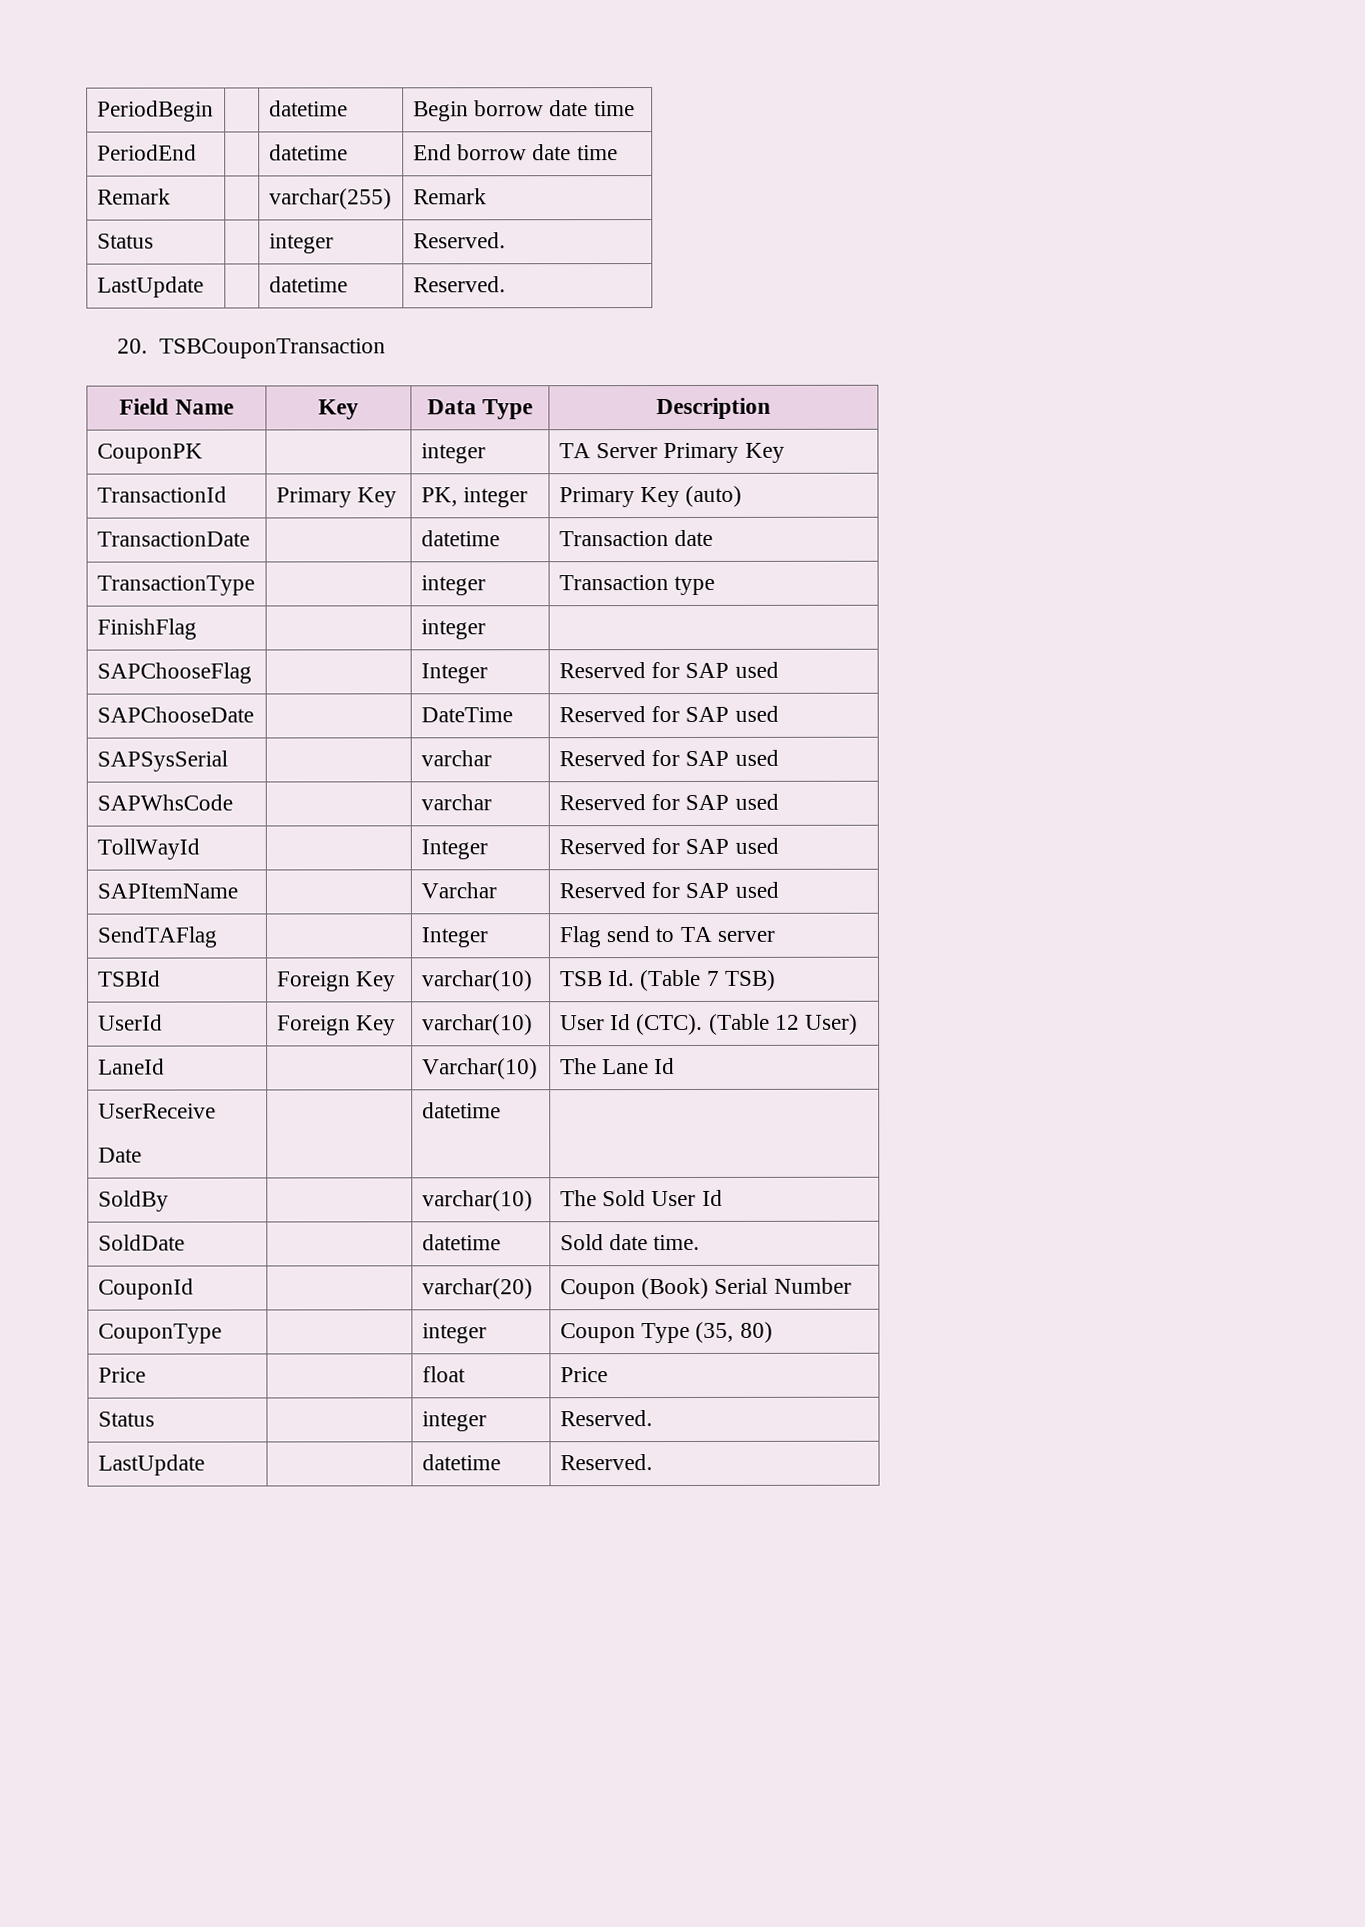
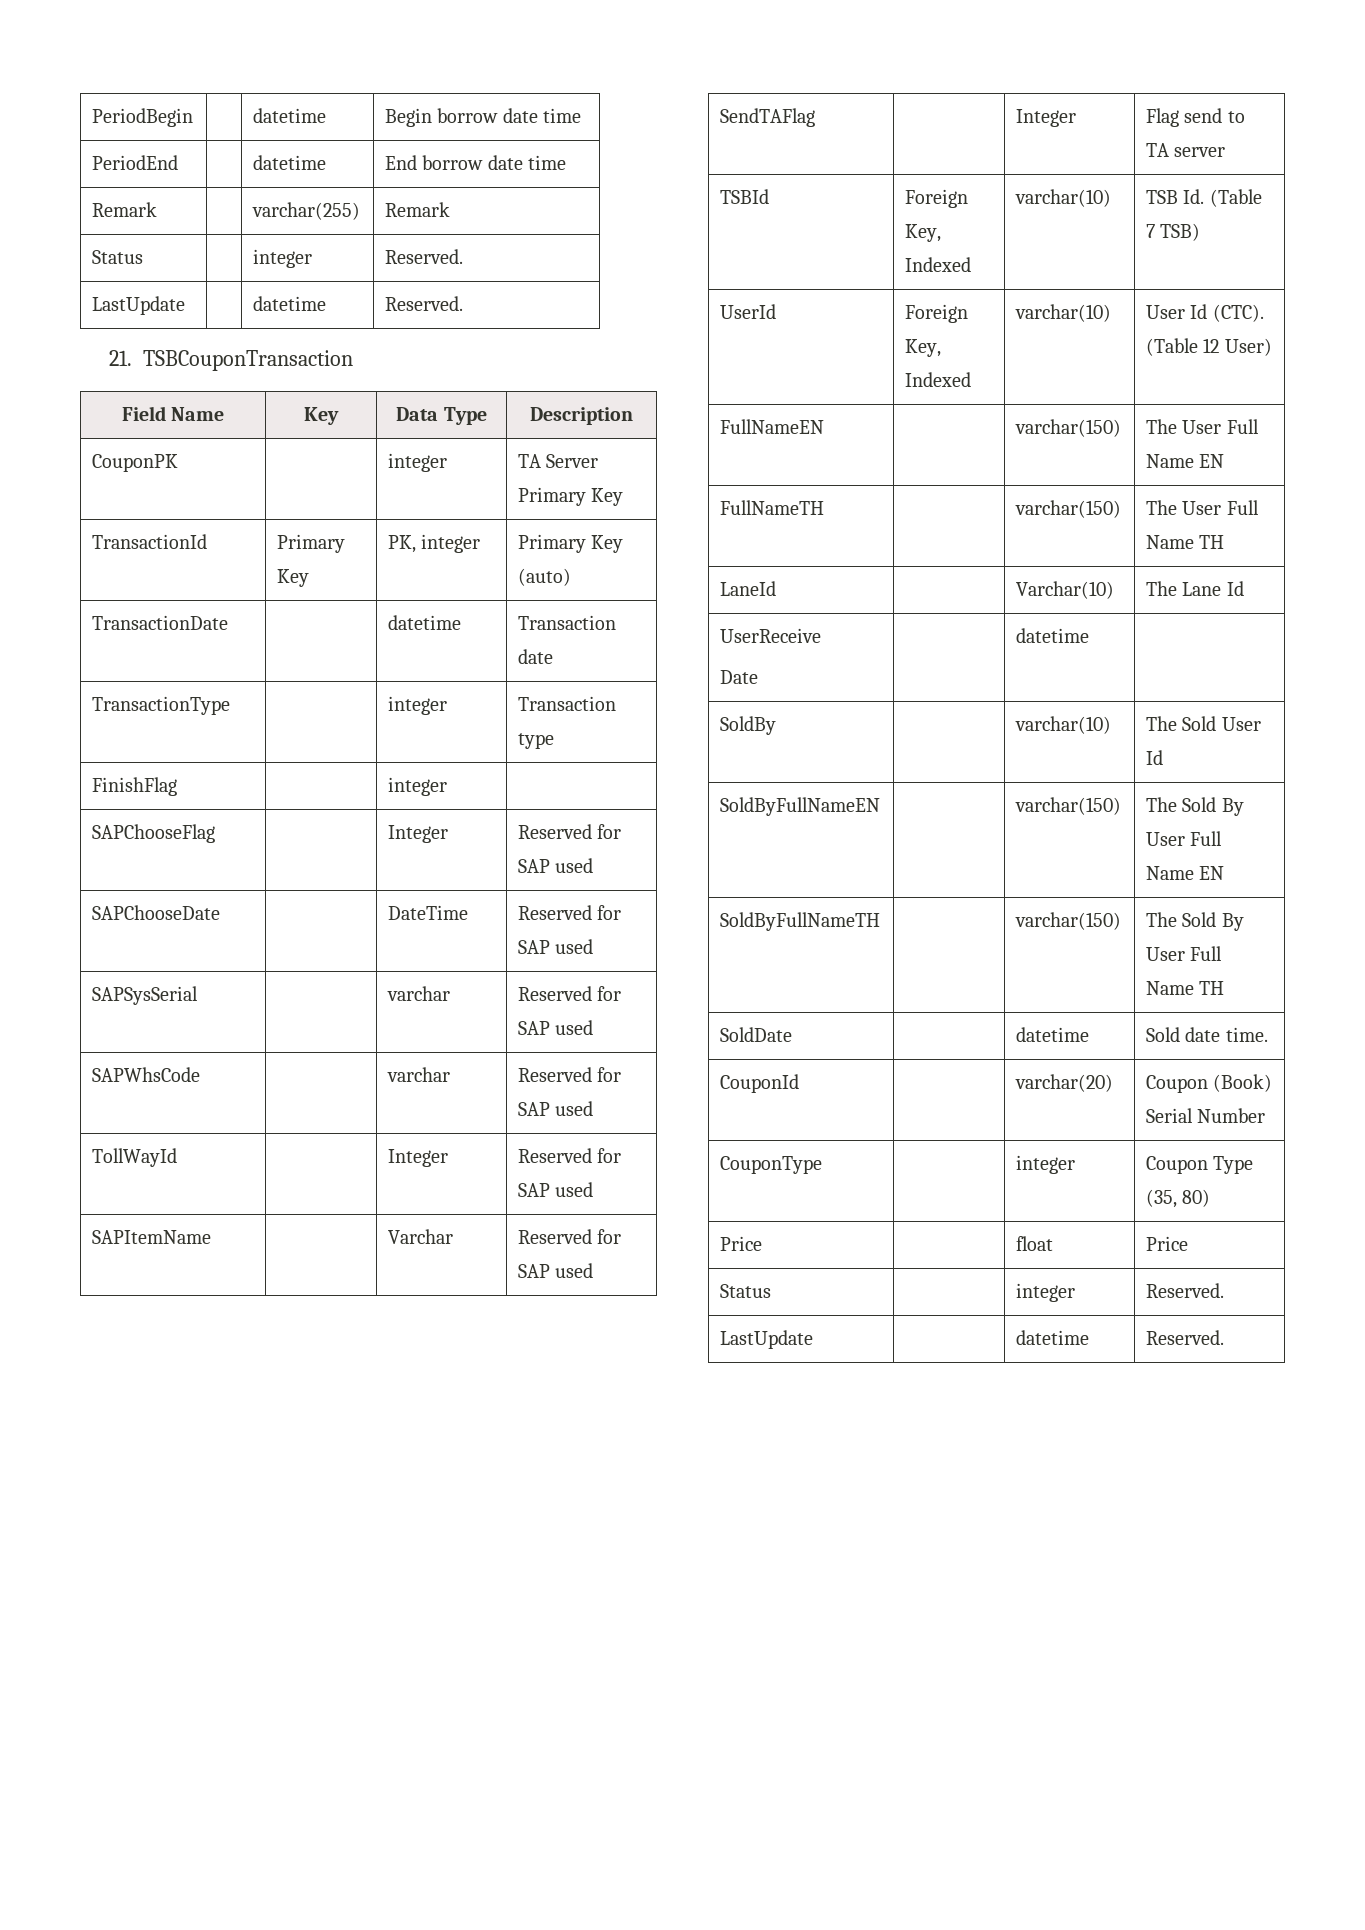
- 20. TSBCouponTransaction
+ 21. TSBCouponTransaction
- TSBId | Foreign Key | varchar(10) | TSB Id. (Table 7 TSB)
+ TSBId | Foreign Key, Indexed | varchar(10) | TSB Id. (Table 7 TSB)
- UserId | Foreign Key | varchar(10) | User Id (CTC). (Table 12 User)
+ UserId | Foreign Key, Indexed | varchar(10) | User Id (CTC). (Table 12 User)
+ FullNameEN | | varchar(150) | The User Full Name EN
+ FullNameTH | | varchar(150) | The User Full Name TH
+ SoldByFullNameEN | | varchar(150) | The Sold By User Full Name EN
+ SoldByFullNameTH | | varchar(150) | The Sold By User Full Name TH

